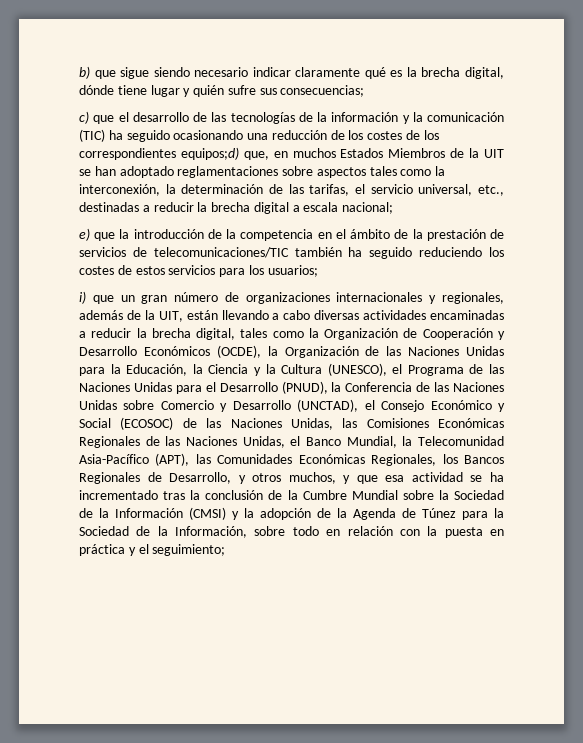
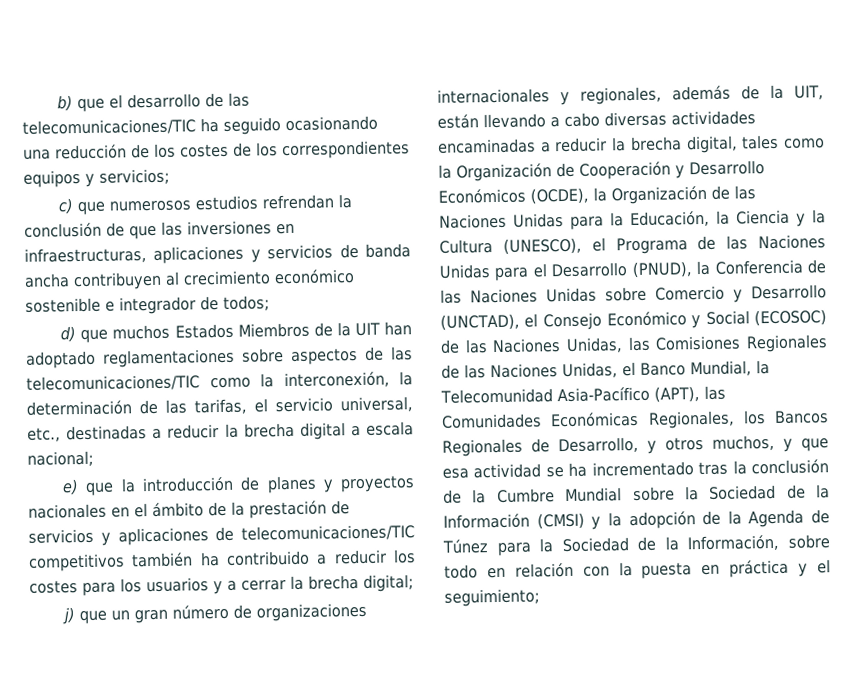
- b) que sigue siendo necesario indicar claramente qué es la brecha digital, dónde tiene lugar y quién sufre sus consecuencias;
- c) que el desarrollo de las tecnologías de la información y la comunicación (TIC) ha seguido ocasionando una reducción de los costes de los correspondientes equipos;d) que, en muchos Estados Miembros de la UIT se han adoptado reglamentaciones sobre aspectos tales como la interconexión, la determinación de las tarifas, el servicio universal, etc., destinadas a reducir la brecha digital a escala nacional;
+ b) que el desarrollo de las telecomunicaciones/TIC ha seguido ocasionando una reducción de los costes de los correspondientes equipos y servicios;
+ c) que numerosos estudios refrendan la conclusión de que las inversiones en infraestructuras, aplicaciones y servicios de banda ancha contribuyen al crecimiento económico sostenible e integrador de todos;
+ d) que muchos Estados Miembros de la UIT han adoptado reglamentaciones sobre aspectos de las telecomunicaciones/TIC como la interconexión, la determinación de las tarifas, el servicio universal, etc., destinadas a reducir la brecha digital a escala nacional;
- e) que la introducción de la competencia en el ámbito de la prestación de servicios de telecomunicaciones/TIC también ha seguido reduciendo los costes de estos servicios para los usuarios;
- i) que un gran número de organizaciones internacionales y regionales, además de la UIT, están llevando a cabo diversas actividades encaminadas a reducir la brecha digital, tales como la Organización de Cooperación y Desarrollo Económicos (OCDE), la Organización de las Naciones Unidas para la Educación, la Ciencia y la Cultura (UNESCO), el Programa de las Naciones Unidas para el Desarrollo (PNUD), la Conferencia de las Naciones Unidas sobre Comercio y Desarrollo (UNCTAD), el Consejo Económico y Social (ECOSOC) de las Naciones Unidas, las Comisiones Económicas Regionales de las Naciones Unidas, el Banco Mundial, la Telecomunidad Asia-Pacífico (APT), las Comunidades Económicas Regionales, los Bancos Regionales de Desarrollo, y otros muchos, y que esa actividad se ha incrementado tras la conclusión de la Cumbre Mundial sobre la Sociedad de la Información (CMSI) y la adopción de la Agenda de Túnez para la Sociedad de la Información, sobre todo en relación con la puesta en práctica y el seguimiento;
+ e) que la introducción de planes y proyectos nacionales en el ámbito de la prestación de servicios y aplicaciones de telecomunicaciones/TIC competitivos también ha contribuido a reducir los costes para los usuarios y a cerrar la brecha digital;
+ j) que un gran número de organizaciones internacionales y regionales, además de la UIT, están llevando a cabo diversas actividades encaminadas a reducir la brecha digital, tales como la Organización de Cooperación y Desarrollo Económicos (OCDE), la Organización de las Naciones Unidas para la Educación, la Ciencia y la Cultura (UNESCO), el Programa de las Naciones Unidas para el Desarrollo (PNUD), la Conferencia de las Naciones Unidas sobre Comercio y Desarrollo (UNCTAD), el Consejo Económico y Social (ECOSOC) de las Naciones Unidas, las Comisiones Regionales de las Naciones Unidas, el Banco Mundial, la Telecomunidad Asia-Pacífico (APT), las Comunidades Económicas Regionales, los Bancos Regionales de Desarrollo, y otros muchos, y que esa actividad se ha incrementado tras la conclusión de la Cumbre Mundial sobre la Sociedad de la Información (CMSI) y la adopción de la Agenda de Túnez para la Sociedad de la Información, sobre todo en relación con la puesta en práctica y el seguimiento;

